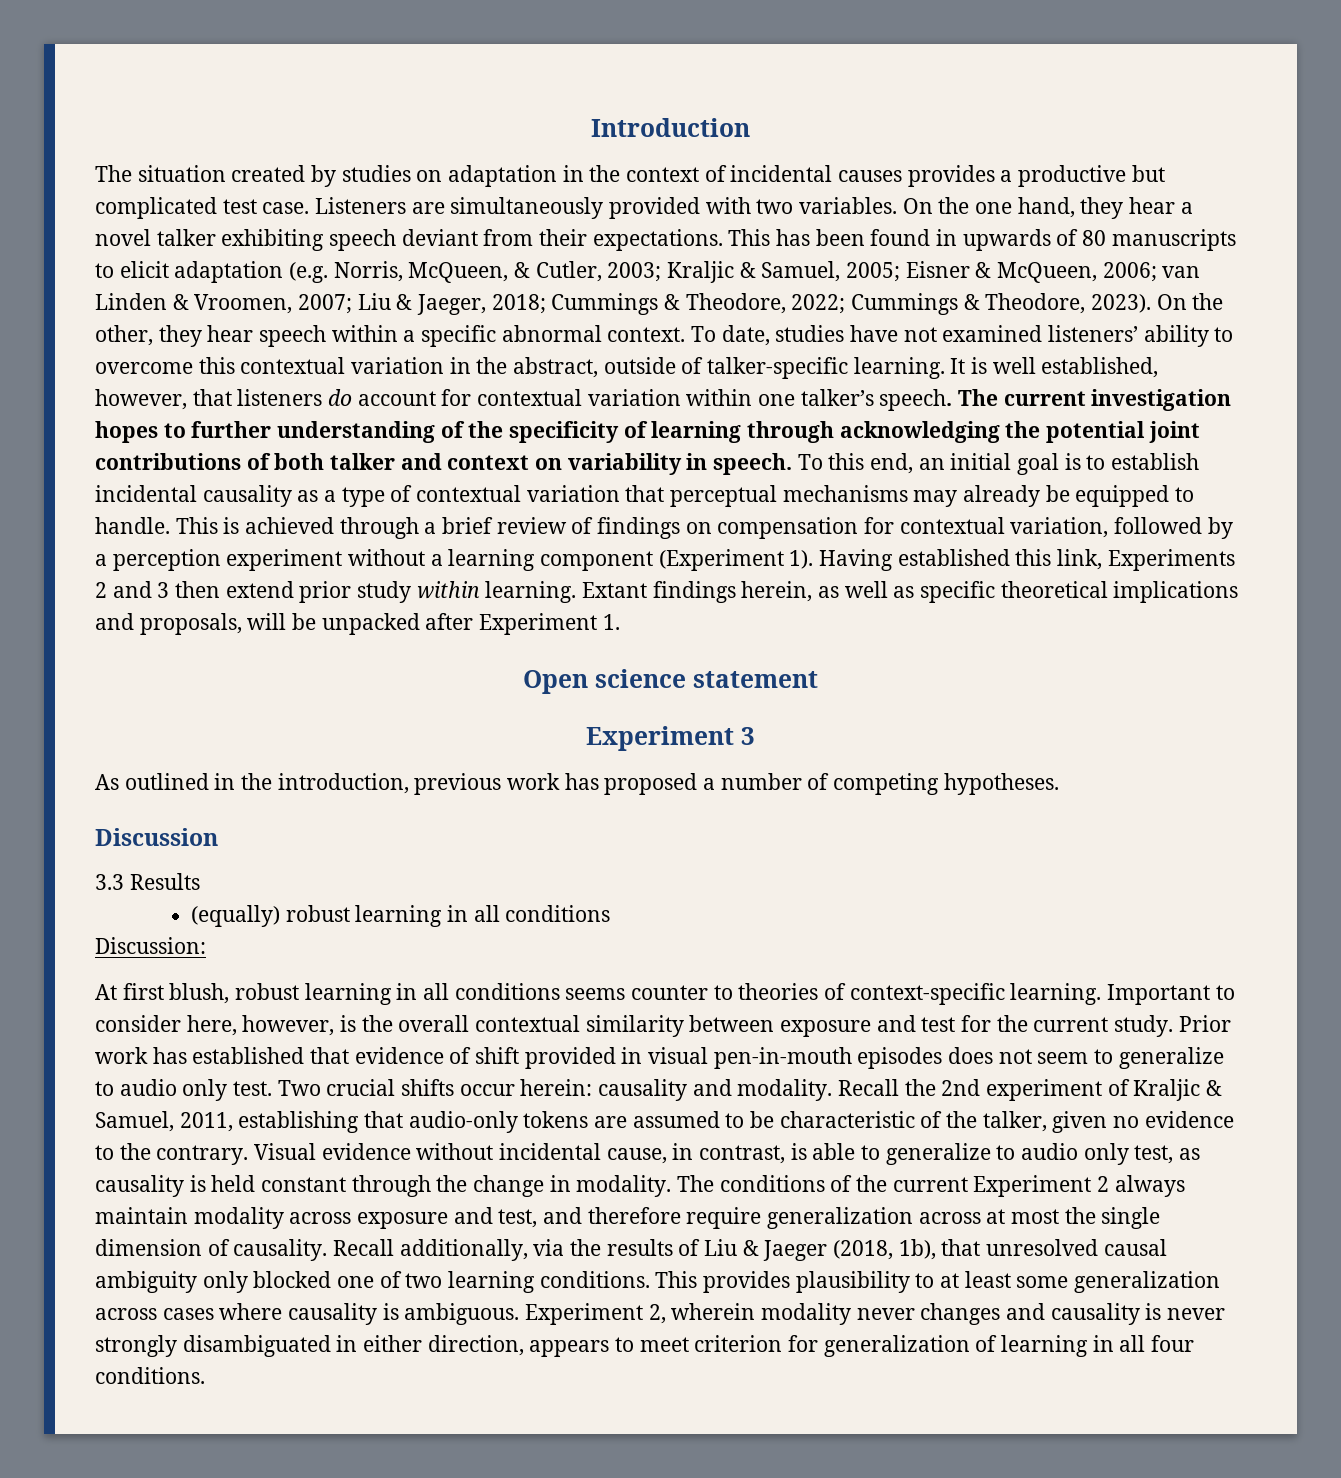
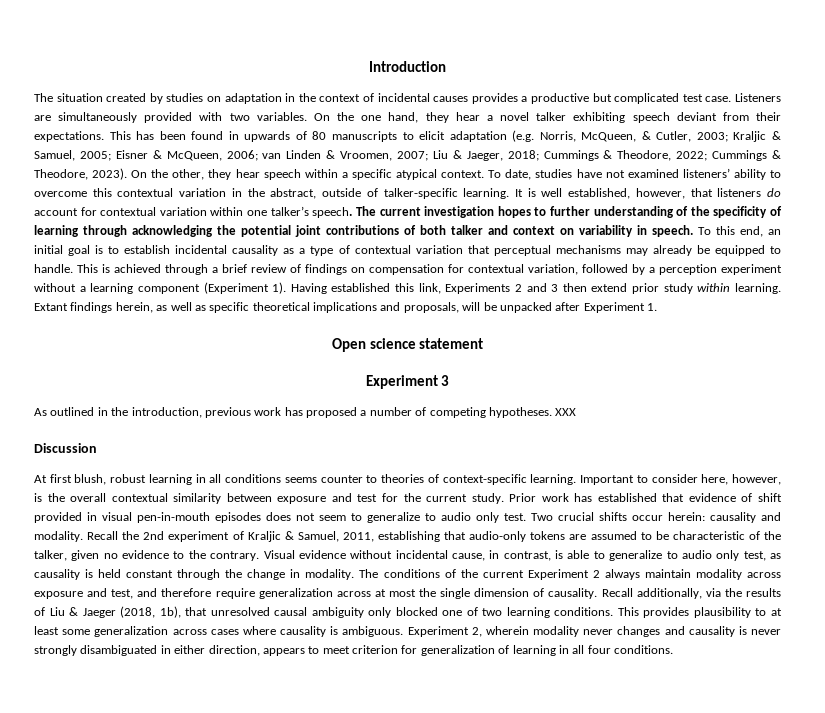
- On the other, they hear speech within a specific abnormal context.
+ On the other, they hear speech within a specific atypical context.
+ XXX
- 3.3 Results
- (equally) robust learning in all conditions
- Discussion:

